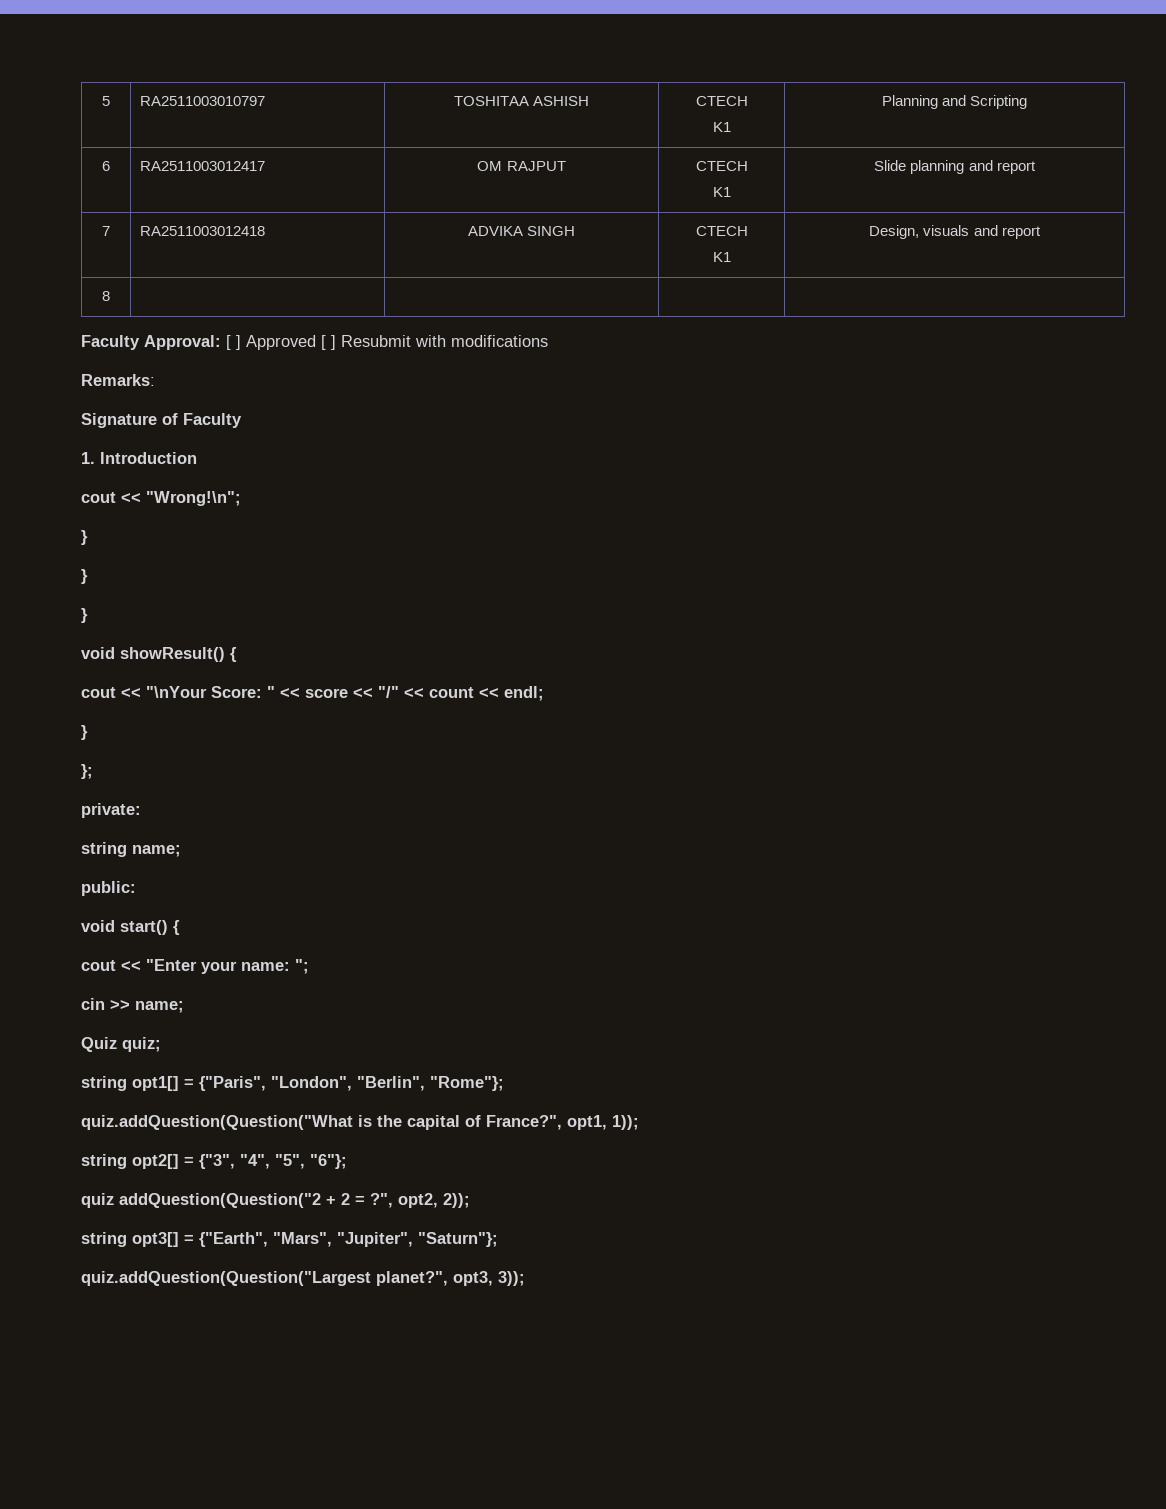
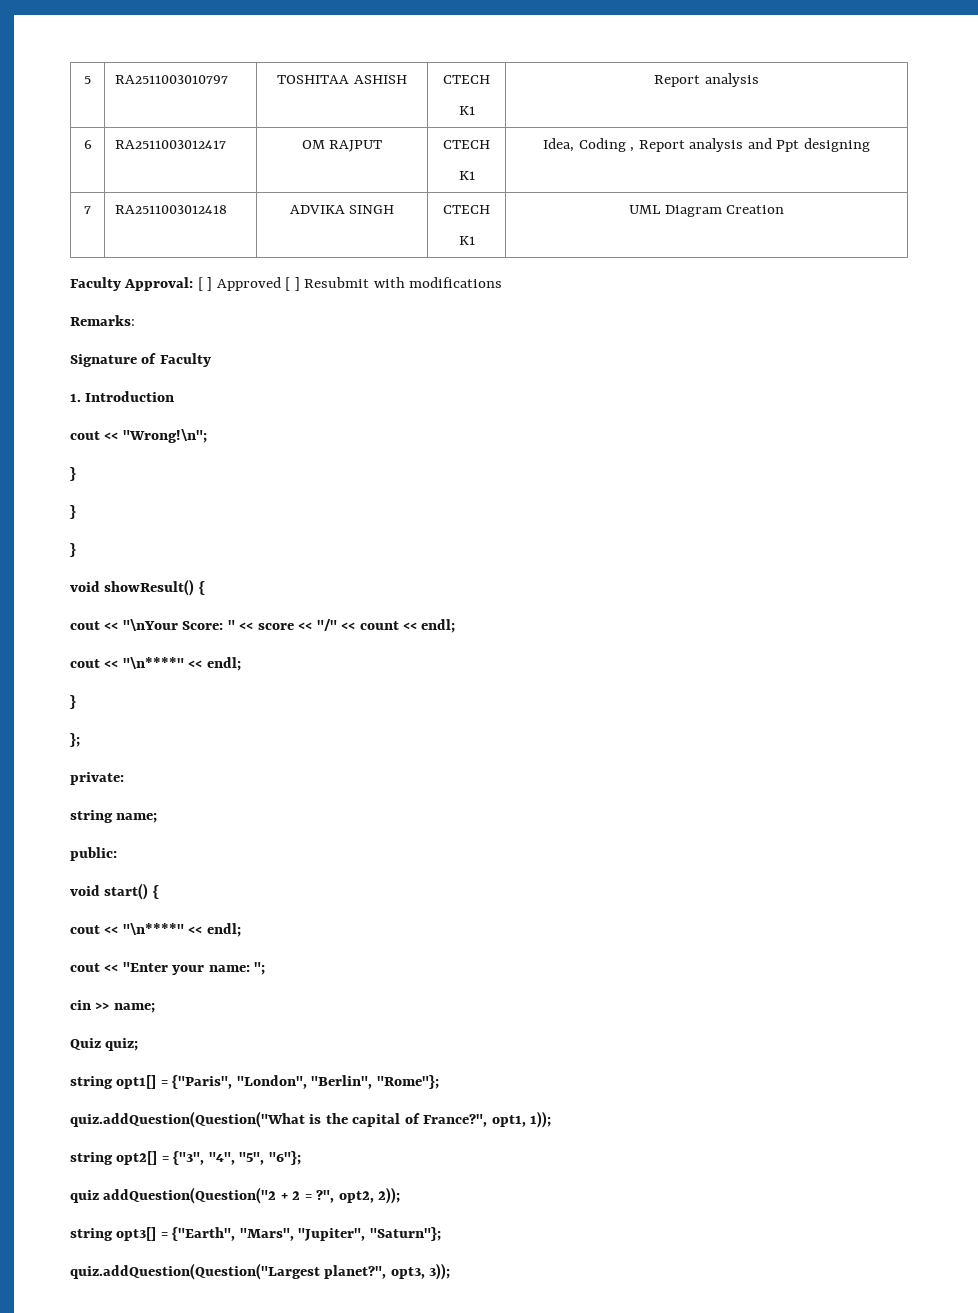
  5 | RA2511003010797 | TOSHITAA ASHISH | CTECH
- K1 | Planning and Scripting
+ K1 | Report analysis
  6 | RA2511003012417 | OM RAJPUT | CTECH
- K1 | Slide planning and report
+ K1 | Idea, Coding , Report analysis and Ppt designing
  7 | RA2511003012418 | ADVIKA SINGH | CTECH
- K1 | Design, visuals and report
- 8 | | | |
+ K1 | UML Diagram Creation
  cout << "\nYour Score: " << score << "/" << count << endl;
+ cout << "\n****" << endl;
  void start() {
+ cout << "\n****" << endl;

